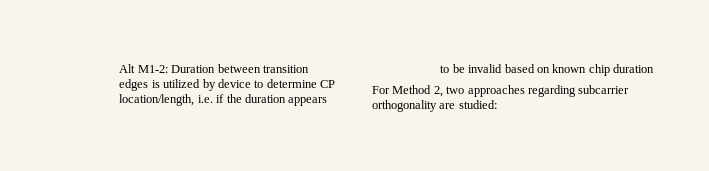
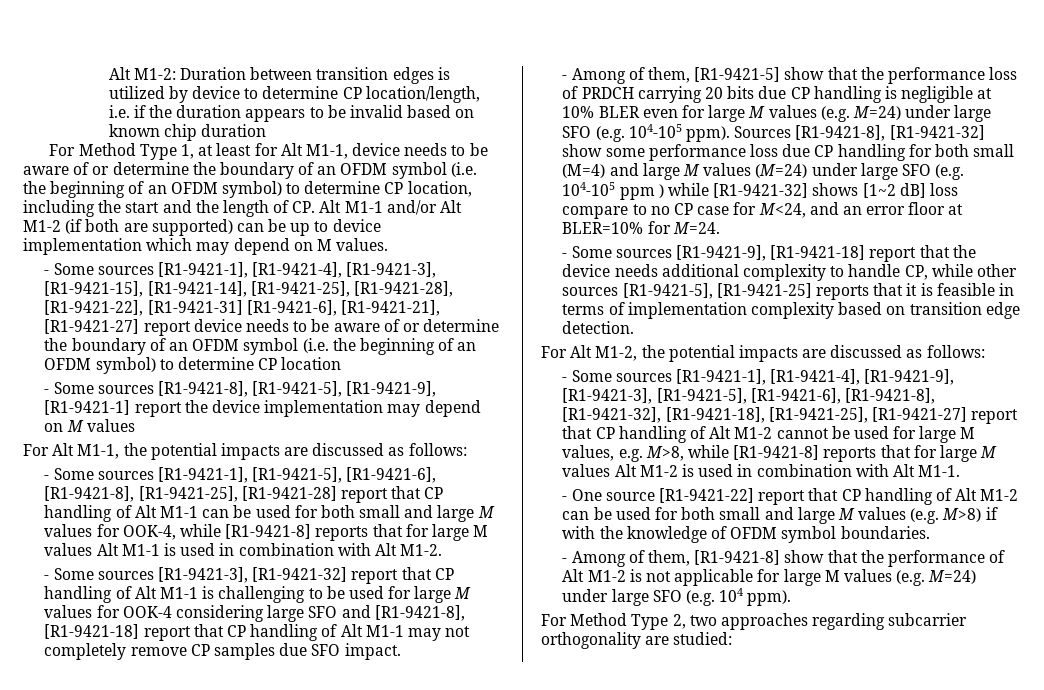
- For Method 2, two approaches regarding subcarrier orthogonality are studied:
+ For Method Type 1, at least for Alt M1-1, device needs to be aware of or determine the boundary of an OFDM symbol (i.e. the beginning of an OFDM symbol) to determine CP location, including the start and the length of CP. Alt M1-1 and/or Alt M1-2 (if both are supported) can be up to device implementation which may depend on M values.
+ - Some sources [R1-9421-1], [R1-9421-4], [R1-9421-3], [R1-9421-15], [R1-9421-14], [R1-9421-25], [R1-9421-28], [R1-9421-22], [R1-9421-31] [R1-9421-6], [R1-9421-21], [R1-9421-27] report device needs to be aware of or determine the boundary of an OFDM symbol (i.e. the beginning of an OFDM symbol) to determine CP location
+ - Some sources [R1-9421-8], [R1-9421-5], [R1-9421-9], [R1-9421-1] report the device implementation may depend on M values
+ For Alt M1-1, the potential impacts are discussed as follows:
+ - Some sources [R1-9421-1], [R1-9421-5], [R1-9421-6], [R1-9421-8], [R1-9421-25], [R1-9421-28] report that CP handling of Alt M1-1 can be used for both small and large M values for OOK-4, while [R1-9421-8] reports that for large M values Alt M1-1 is used in combination with Alt M1-2.
+ - Some sources [R1-9421-3], [R1-9421-32] report that CP handling of Alt M1-1 is challenging to be used for large M values for OOK-4 considering large SFO and [R1-9421-8], [R1-9421-18] report that CP handling of Alt M1-1 may not completely remove CP samples due SFO impact.
+ - Among of them, [R1-9421-5] show that the performance loss of PRDCH carrying 20 bits due CP handling is negligible at 10% BLER even for large M values (e.g. M=24) under large SFO (e.g. 104-105 ppm). Sources [R1-9421-8], [R1-9421-32] show some performance loss due CP handling for both small (M=4) and large M values (M=24) under large SFO (e.g. 104-105 ppm ) while [R1-9421-32] shows [1~2 dB] loss compare to no CP case for M<24, and an error floor at BLER=10% for M=24.
+ - Some sources [R1-9421-9], [R1-9421-18] report that the device needs additional complexity to handle CP, while other sources [R1-9421-5], [R1-9421-25] reports that it is feasible in terms of implementation complexity based on transition edge detection.
+ For Alt M1-2, the potential impacts are discussed as follows:
+ - Some sources [R1-9421-1], [R1-9421-4], [R1-9421-9], [R1-9421-3], [R1-9421-5], [R1-9421-6], [R1-9421-8], [R1-9421-32], [R1-9421-18], [R1-9421-25], [R1-9421-27] report that CP handling of Alt M1-2 cannot be used for large M values, e.g. M>8, while [R1-9421-8] reports that for large M values Alt M1-2 is used in combination with Alt M1-1.
+ - One source [R1-9421-22] report that CP handling of Alt M1-2 can be used for both small and large M values (e.g. M>8) if with the knowledge of OFDM symbol boundaries.
+ - Among of them, [R1-9421-8] show that the performance of Alt M1-2 is not applicable for large M values (e.g. M=24) under large SFO (e.g. 104 ppm).
+ For Method Type 2, two approaches regarding subcarrier orthogonality are studied:

